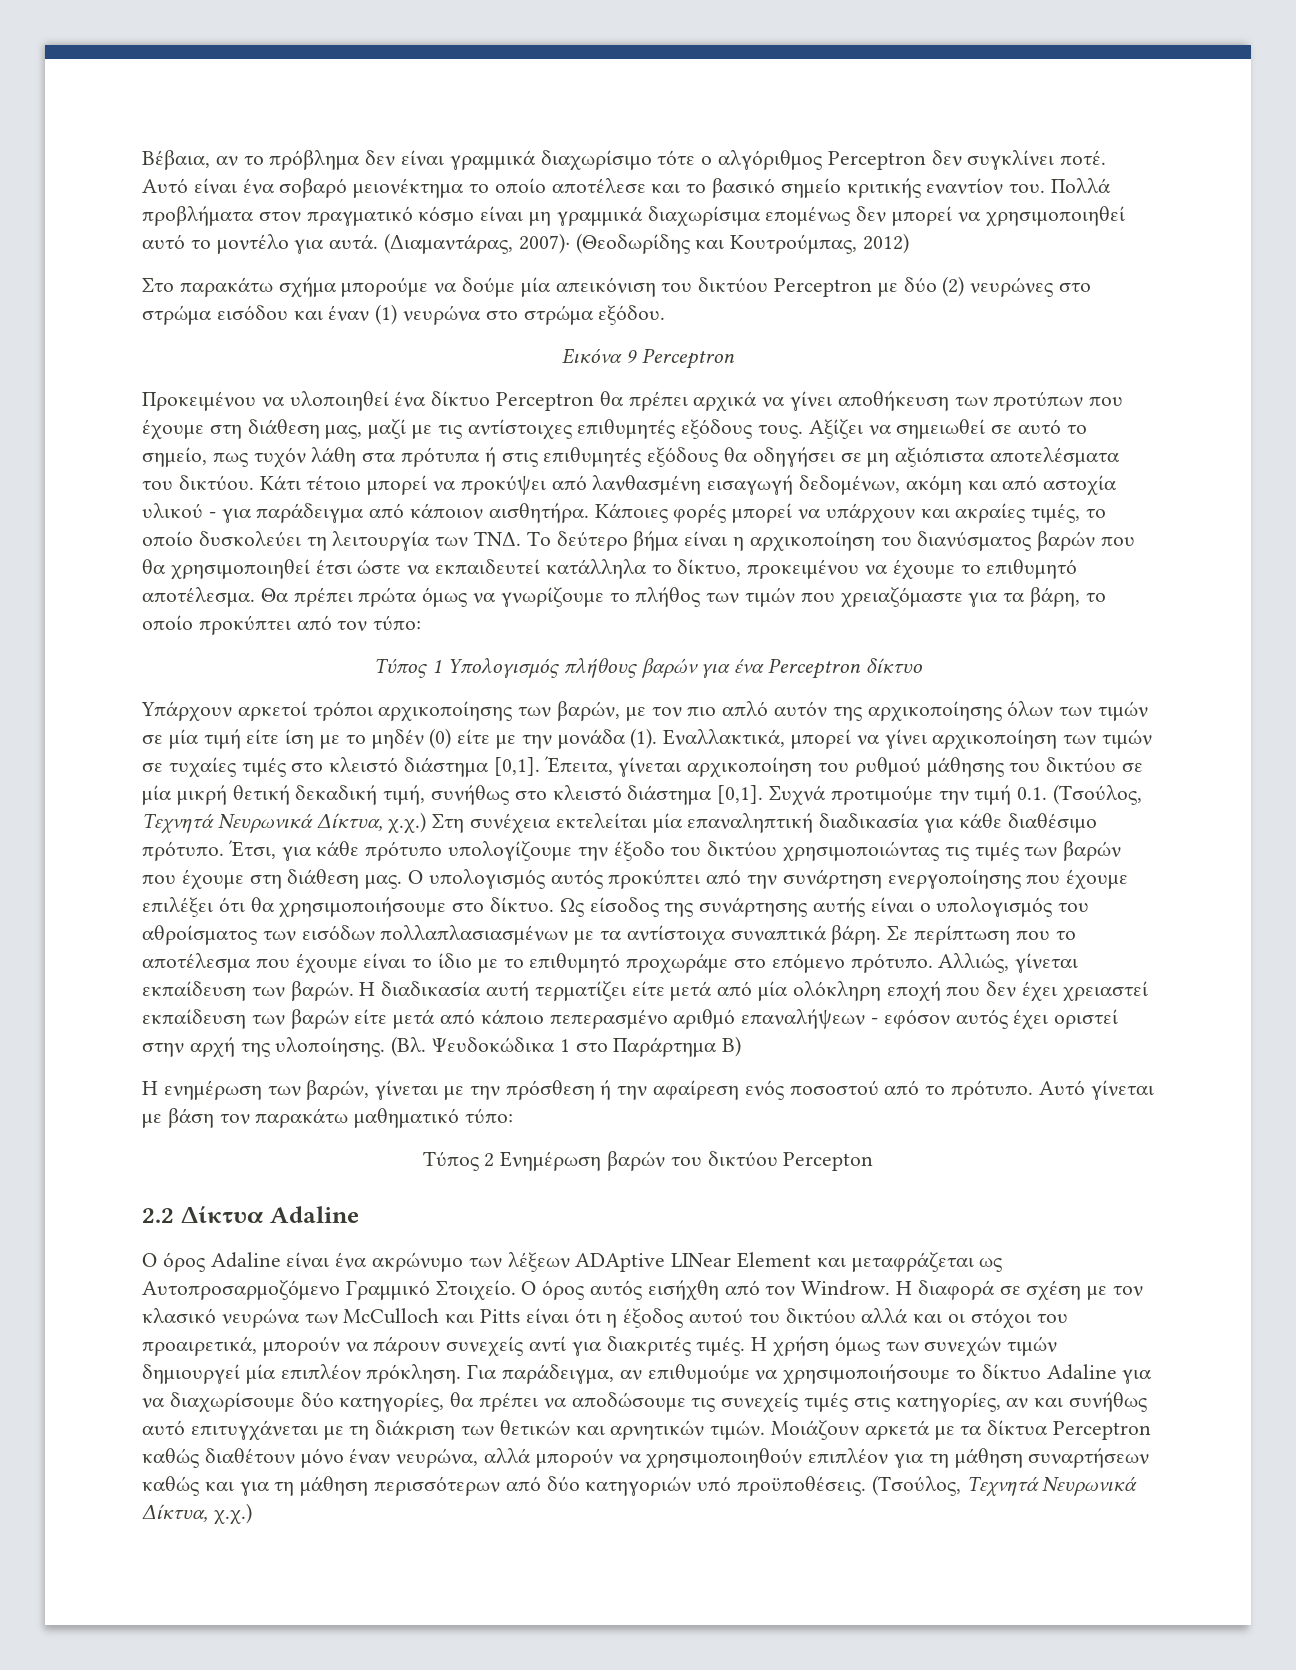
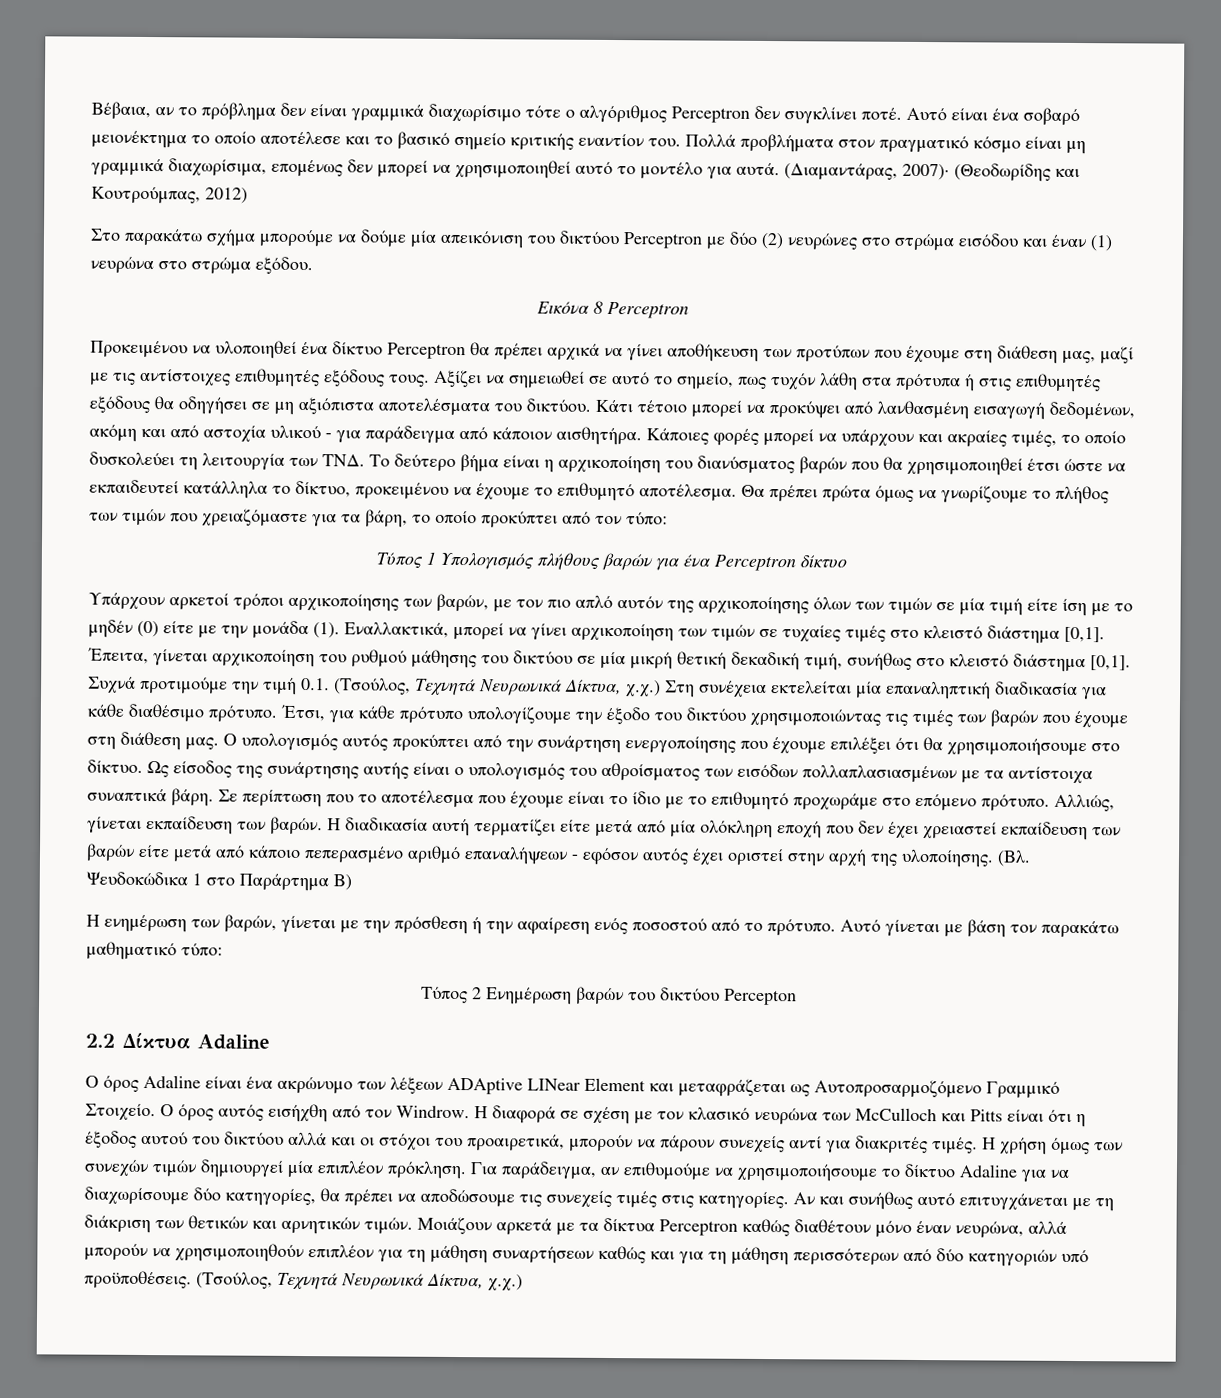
- Πολλά προβλήματα στον πραγματικό κόσμο είναι μη γραμμικά διαχωρίσιμα επομένως δεν μπορεί να χρησιμοποιηθεί αυτό το μοντέλο για αυτά.
+ Πολλά προβλήματα στον πραγματικό κόσμο είναι μη γραμμικά διαχωρίσιμα, επομένως δεν μπορεί να χρησιμοποιηθεί αυτό το μοντέλο για αυτά.
- Εικόνα 9 Perceptron
+ Εικόνα 8 Perceptron
- Για παράδειγμα, αν επιθυμούμε να χρησιμοποιήσουμε το δίκτυο Adaline για να διαχωρίσουμε δύο κατηγορίες, θα πρέπει να αποδώσουμε τις συνεχείς τιμές στις κατηγορίες, αν και συνήθως αυτό επιτυγχάνεται με τη διάκριση των θετικών και αρνητικών τιμών.
+ Για παράδειγμα, αν επιθυμούμε να χρησιμοποιήσουμε το δίκτυο Adaline για να διαχωρίσουμε δύο κατηγορίες, θα πρέπει να αποδώσουμε τις συνεχείς τιμές στις κατηγορίες. Αν και συνήθως αυτό επιτυγχάνεται με τη διάκριση των θετικών και αρνητικών τιμών.

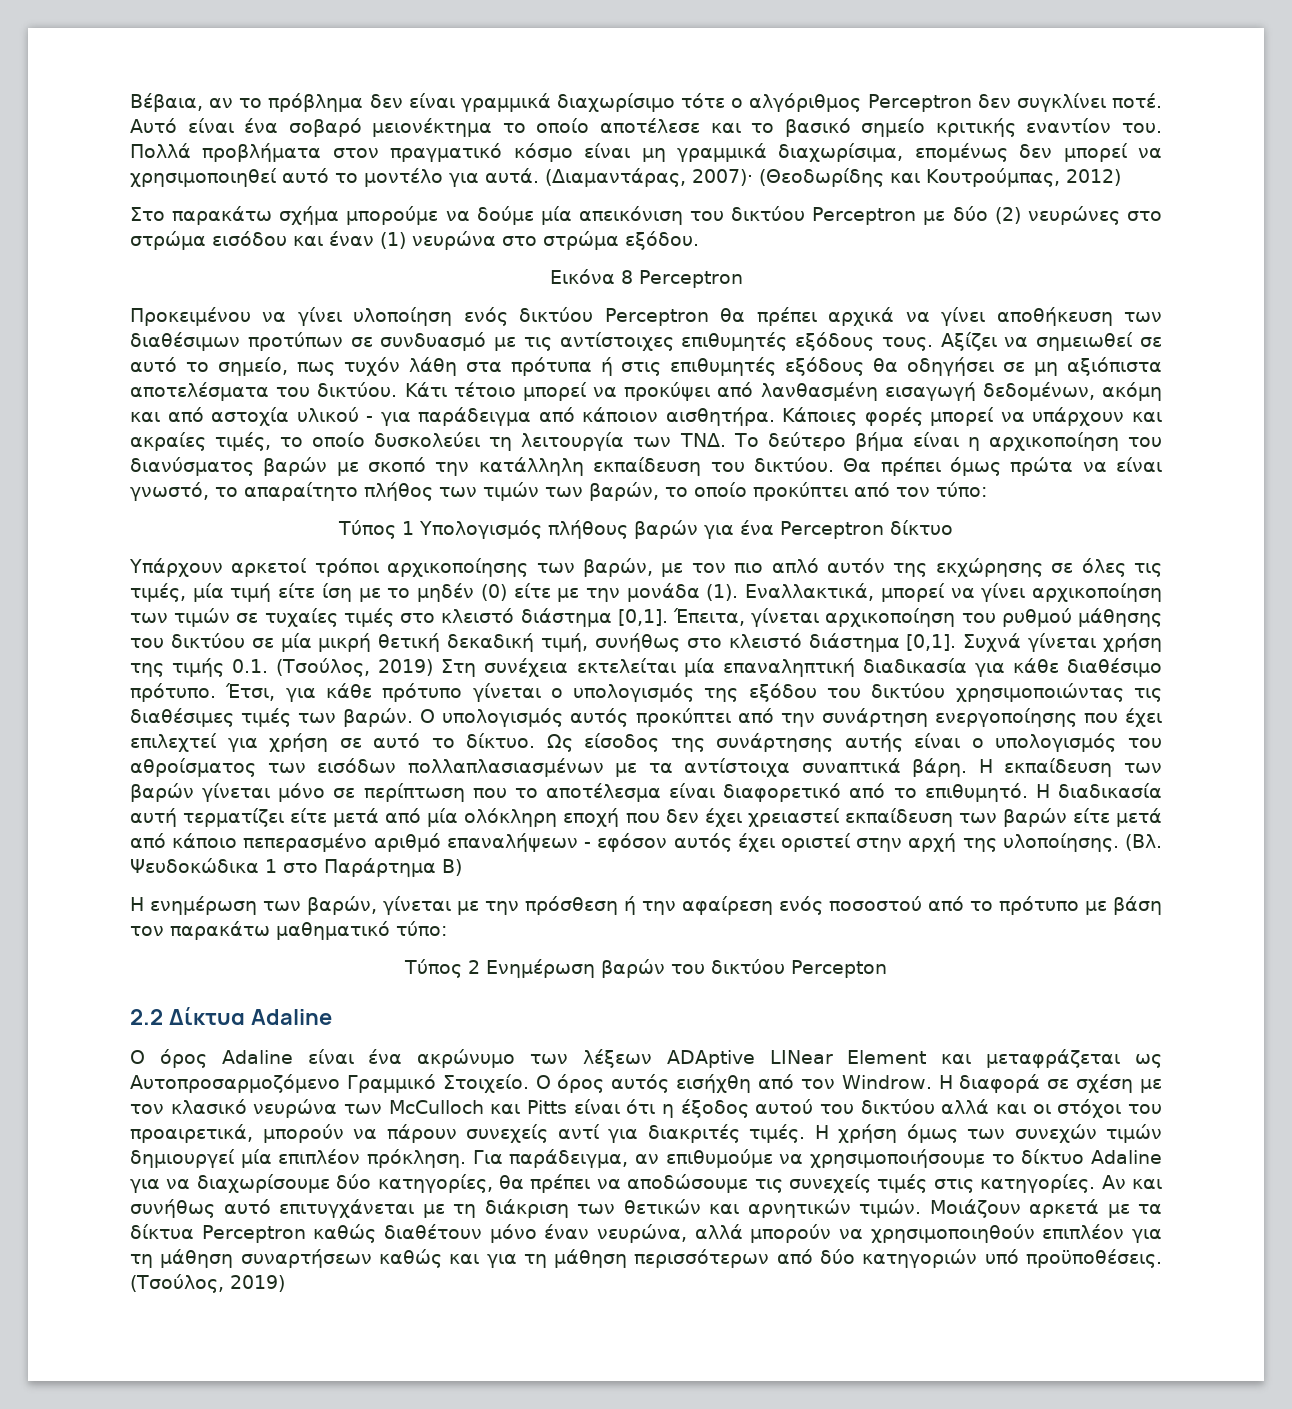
- Προκειμένου να υλοποιηθεί ένα δίκτυο Perceptron θα πρέπει αρχικά να γίνει αποθήκευση των προτύπων που έχουμε στη διάθεση μας, μαζί με τις αντίστοιχες επιθυμητές εξόδους τους.
+ Προκειμένου να γίνει υλοποίηση ενός δικτύου Perceptron θα πρέπει αρχικά να γίνει αποθήκευση των διαθέσιμων προτύπων σε συνδυασμό με τις αντίστοιχες επιθυμητές εξόδους τους.
- Κάποιες φορές μπορεί να υπάρχουν και ακραίες τιμές, το οποίο δυσκολεύει τη λειτουργία των ΤΝΔ. Το δεύτερο βήμα είναι η αρχικοποίηση του διανύσματος βαρών που θα χρησιμοποιηθεί έτσι ώστε να εκπαιδευτεί κατάλληλα το δίκτυο, προκειμένου να έχουμε το επιθυμητό αποτέλεσμα. Θα πρέπει πρώτα όμως να γνωρίζουμε το πλήθος των τιμών που χρειαζόμαστε για τα βάρη, το οποίο προκύπτει από τον τύπο:
+ Κάποιες φορές μπορεί να υπάρχουν και ακραίες τιμές, το οποίο δυσκολεύει τη λειτουργία των ΤΝΔ. Το δεύτερο βήμα είναι η αρχικοποίηση του διανύσματος βαρών με σκοπό την κατάλληλη εκπαίδευση του δικτύου. Θα πρέπει όμως πρώτα να είναι γνωστό, το απαραίτητο πλήθος των τιμών των βαρών, το οποίο προκύπτει από τον τύπο:
- Υπάρχουν αρκετοί τρόποι αρχικοποίησης των βαρών, με τον πιο απλό αυτόν της αρχικοποίησης όλων των τιμών σε μία τιμή είτε ίση με το μηδέν (0) είτε με την μονάδα (1).
+ Υπάρχουν αρκετοί τρόποι αρχικοποίησης των βαρών, με τον πιο απλό αυτόν της εκχώρησης σε όλες τις τιμές, μία τιμή είτε ίση με το μηδέν (0) είτε με την μονάδα (1).
- Συχνά προτιμούμε την τιμή 0.1. (Τσούλος, Τεχνητά Νευρωνικά Δίκτυα, χ.χ.) Στη συνέχεια εκτελείται μία επαναληπτική διαδικασία για κάθε διαθέσιμο πρότυπο.
+ Συχνά γίνεται χρήση της τιμής 0.1. (Τσούλος, 2019) Στη συνέχεια εκτελείται μία επαναληπτική διαδικασία για κάθε διαθέσιμο πρότυπο.
- Έτσι, για κάθε πρότυπο υπολογίζουμε την έξοδο του δικτύου χρησιμοποιώντας τις τιμές των βαρών που έχουμε στη διάθεση μας.
+ Έτσι, για κάθε πρότυπο γίνεται ο υπολογισμός της εξόδου του δικτύου χρησιμοποιώντας τις διαθέσιμες τιμές των βαρών.
- Ο υπολογισμός αυτός προκύπτει από την συνάρτηση ενεργοποίησης που έχουμε επιλέξει ότι θα χρησιμοποιήσουμε στο δίκτυο.
+ Ο υπολογισμός αυτός προκύπτει από την συνάρτηση ενεργοποίησης που έχει επιλεχτεί για χρήση σε αυτό το δίκτυο.
- Σε περίπτωση που το αποτέλεσμα που έχουμε είναι το ίδιο με το επιθυμητό προχωράμε στο επόμενο πρότυπο. Αλλιώς, γίνεται εκπαίδευση των βαρών.
+ Η εκπαίδευση των βαρών γίνεται μόνο σε περίπτωση που το αποτέλεσμα είναι διαφορετικό από το επιθυμητό.
- Η ενημέρωση των βαρών, γίνεται με την πρόσθεση ή την αφαίρεση ενός ποσοστού από το πρότυπο. Αυτό γίνεται με βάση τον παρακάτω μαθηματικό τύπο:
+ Η ενημέρωση των βαρών, γίνεται με την πρόσθεση ή την αφαίρεση ενός ποσοστού από το πρότυπο με βάση τον παρακάτω μαθηματικό τύπο:
- Μοιάζουν αρκετά με τα δίκτυα Perceptron καθώς διαθέτουν μόνο έναν νευρώνα, αλλά μπορούν να χρησιμοποιηθούν επιπλέον για τη μάθηση συναρτήσεων καθώς και για τη μάθηση περισσότερων από δύο κατηγοριών υπό προϋποθέσεις. (Τσούλος, Τεχνητά Νευρωνικά Δίκτυα, χ.χ.)
+ Μοιάζουν αρκετά με τα δίκτυα Perceptron καθώς διαθέτουν μόνο έναν νευρώνα, αλλά μπορούν να χρησιμοποιηθούν επιπλέον για τη μάθηση συναρτήσεων καθώς και για τη μάθηση περισσότερων από δύο κατηγοριών υπό προϋποθέσεις. (Τσούλος, 2019)

